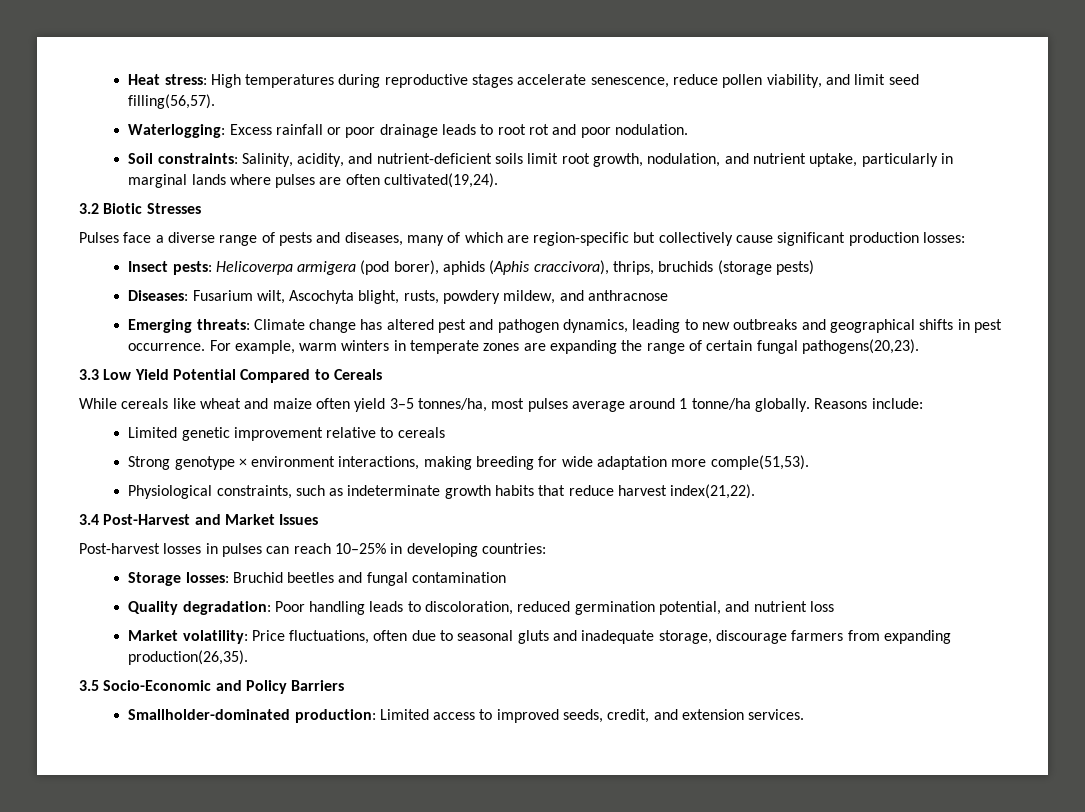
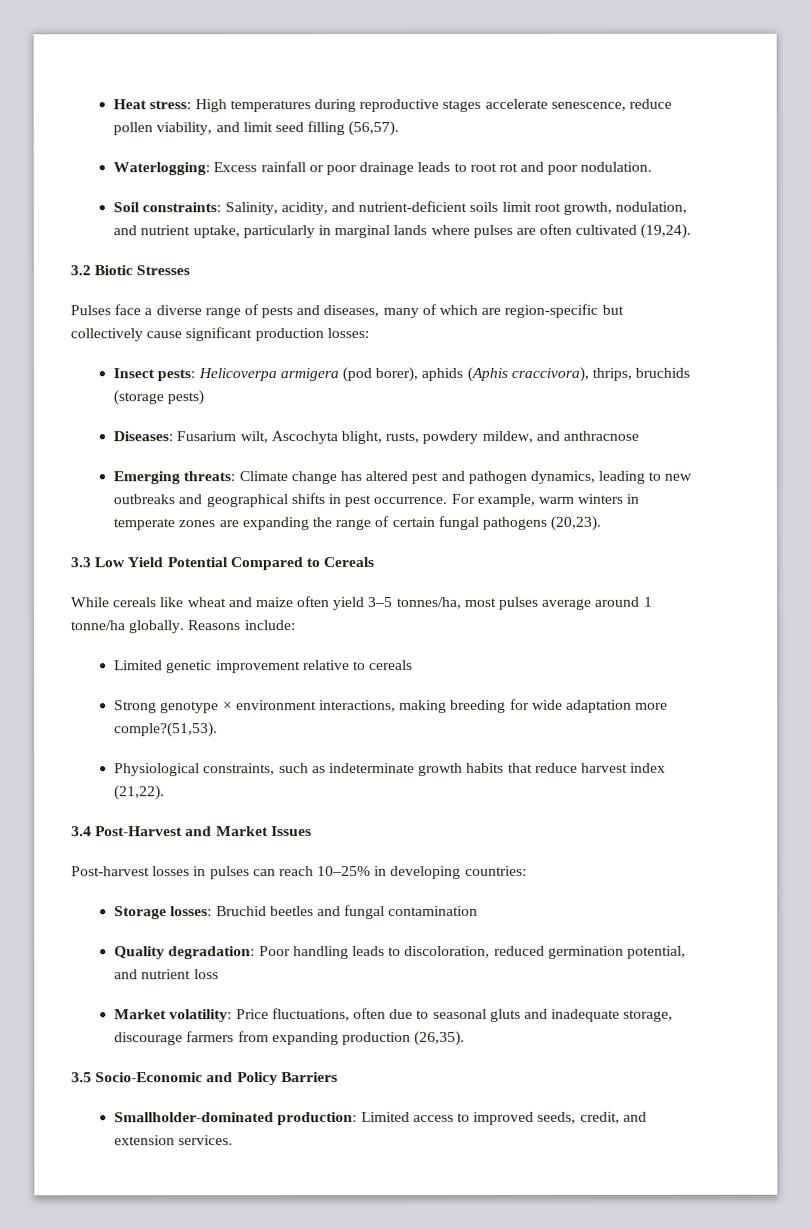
- Heat stress: High temperatures during reproductive stages accelerate senescence, reduce pollen viability, and limit seed filling(56,57).
+ Heat stress: High temperatures during reproductive stages accelerate senescence, reduce pollen viability, and limit seed filling (56,57).
- Soil constraints: Salinity, acidity, and nutrient-deficient soils limit root growth, nodulation, and nutrient uptake, particularly in marginal lands where pulses are often cultivated(19,24).
+ Soil constraints: Salinity, acidity, and nutrient-deficient soils limit root growth, nodulation, and nutrient uptake, particularly in marginal lands where pulses are often cultivated (19,24).
- For example, warm winters in temperate zones are expanding the range of certain fungal pathogens(20,23).
+ For example, warm winters in temperate zones are expanding the range of certain fungal pathogens (20,23).
- Strong genotype × environment interactions, making breeding for wide adaptation more comple(51,53).
+ Strong genotype × environment interactions, making breeding for wide adaptation more comple?(51,53).
- Physiological constraints, such as indeterminate growth habits that reduce harvest index(21,22).
+ Physiological constraints, such as indeterminate growth habits that reduce harvest index (21,22).
- Market volatility: Price fluctuations, often due to seasonal gluts and inadequate storage, discourage farmers from expanding production(26,35).
+ Market volatility: Price fluctuations, often due to seasonal gluts and inadequate storage, discourage farmers from expanding production (26,35).

